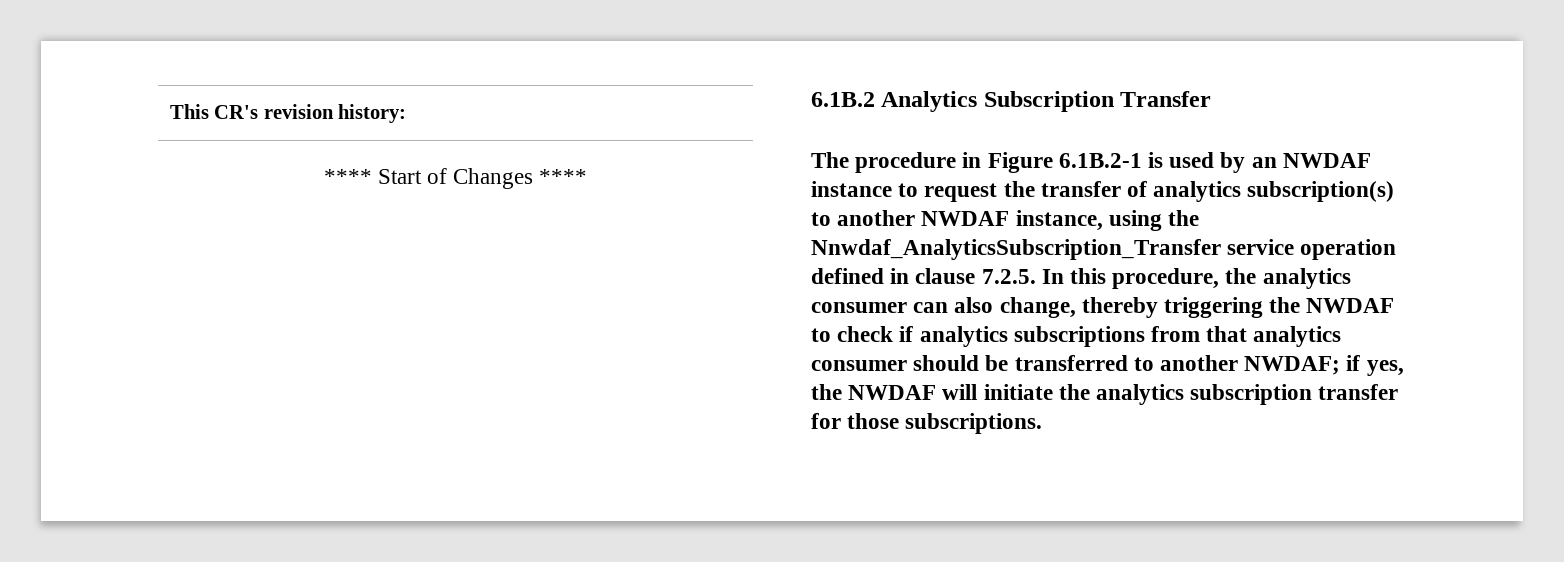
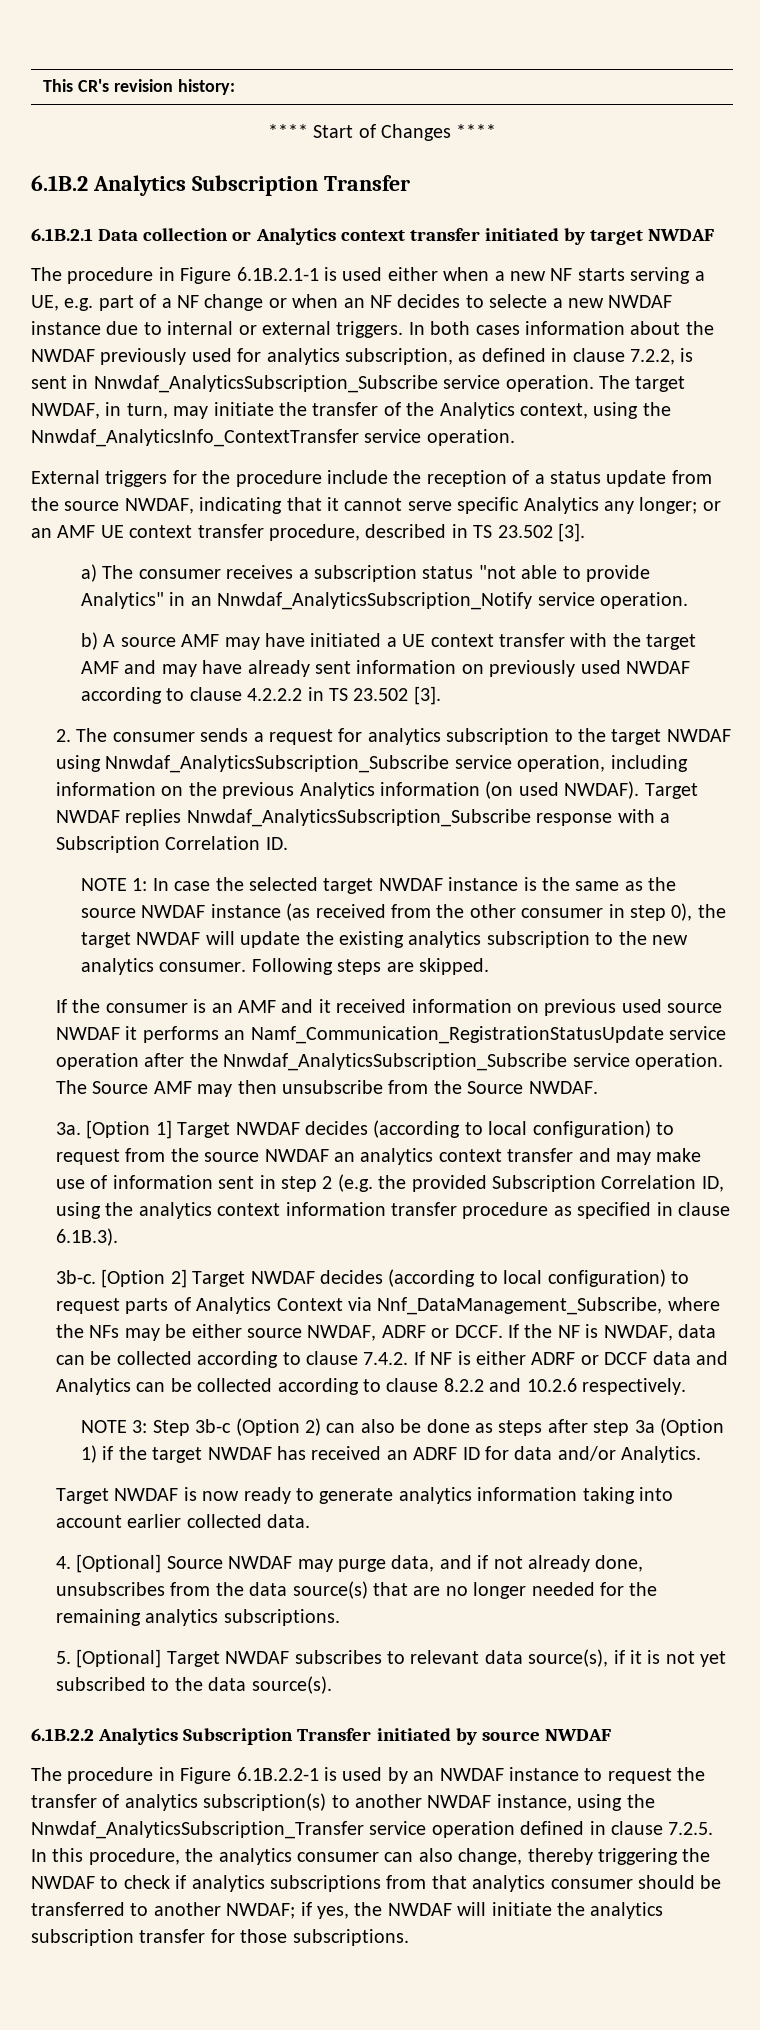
- The procedure in Figure 6.1B.2-1 is used by an NWDAF instance to request the transfer of analytics subscription(s) to another NWDAF instance, using the Nnwdaf_AnalyticsSubscription_Transfer service operation defined in clause 7.2.5. In this procedure, the analytics consumer can also change, thereby triggering the NWDAF to check if analytics subscriptions from that analytics consumer should be transferred to another NWDAF;
+ 6.1B.2.1 Data collection or Analytics context transfer initiated by target NWDAF
+ The procedure in Figure 6.1B.2.1-1 is used either when a new NF starts serving a UE, e.g. part of a NF change or when an NF decides to selecte a new NWDAF instance due to internal or external triggers. In both cases information about the NWDAF previously used for analytics subscription, as defined in clause 7.2.2, is sent in Nnwdaf_AnalyticsSubscription_Subscribe service operation. The target NWDAF, in turn, may initiate the transfer of the Analytics context, using the Nnwdaf_AnalyticsInfo_ContextTransfer service operation.
+ External triggers for the procedure include the reception of a status update from the source NWDAF, indicating that it cannot serve specific Analytics any longer; or an AMF UE context transfer procedure, described in TS 23.502 [3].
+ a) The consumer receives a subscription status "not able to provide Analytics" in an Nnwdaf_AnalyticsSubscription_Notify service operation.
+ b) A source AMF may have initiated a UE context transfer with the target AMF and may have already sent information on previously used NWDAF according to clause 4.2.2.2 in TS 23.502 [3].
+ 2. The consumer sends a request for analytics subscription to the target NWDAF using Nnwdaf_AnalyticsSubscription_Subscribe service operation, including information on the previous Analytics information (on used NWDAF). Target NWDAF replies Nnwdaf_AnalyticsSubscription_Subscribe response with a Subscription Correlation ID.
+ NOTE 1: In case the selected target NWDAF instance is the same as the source NWDAF instance (as received from the other consumer in step 0), the target NWDAF will update the existing analytics subscription to the new analytics consumer. Following steps are skipped.
+ If the consumer is an AMF and it received information on previous used source NWDAF it performs an Namf_Communication_RegistrationStatusUpdate service operation after the Nnwdaf_AnalyticsSubscription_Subscribe service operation. The Source AMF may then unsubscribe from the Source NWDAF.
+ 3a. [Option 1] Target NWDAF decides (according to local configuration) to request from the source NWDAF an analytics context transfer and may make use of information sent in step 2 (e.g. the provided Subscription Correlation ID, using the analytics context information transfer procedure as specified in clause 6.1B.3).
+ 3b-c. [Option 2] Target NWDAF decides (according to local configuration) to request parts of Analytics Context via Nnf_DataManagement_Subscribe, where the NFs may be either source NWDAF, ADRF or DCCF. If the NF is NWDAF, data can be collected according to clause 7.4.2. If NF is either ADRF or DCCF data and Analytics can be collected according to clause 8.2.2 and 10.2.6 respectively.
+ NOTE 3: Step 3b-c (Option 2) can also be done as steps after step 3a (Option 1) if the target NWDAF has received an ADRF ID for data and/or Analytics.
+ Target NWDAF is now ready to generate analytics information taking into account earlier collected data.
+ 4. [Optional] Source NWDAF may purge data, and if not already done, unsubscribes from the data source(s) that are no longer needed for the remaining analytics subscriptions.
+ 5. [Optional] Target NWDAF subscribes to relevant data source(s), if it is not yet subscribed to the data source(s).
+ 6.1B.2.2 Analytics Subscription Transfer initiated by source NWDAF
+ The procedure in Figure 6.1B.2.2-1 is used by an NWDAF instance to request the transfer of analytics subscription(s) to another NWDAF instance, using the Nnwdaf_AnalyticsSubscription_Transfer service operation defined in clause 7.2.5. In this procedure, the analytics consumer can also change, thereby triggering the NWDAF to check if analytics subscriptions from that analytics consumer should be transferred to another NWDAF;

